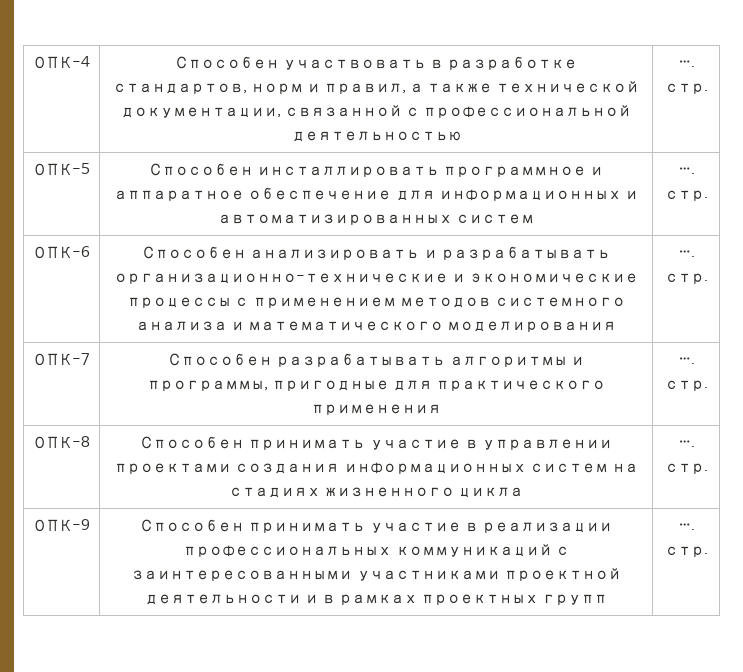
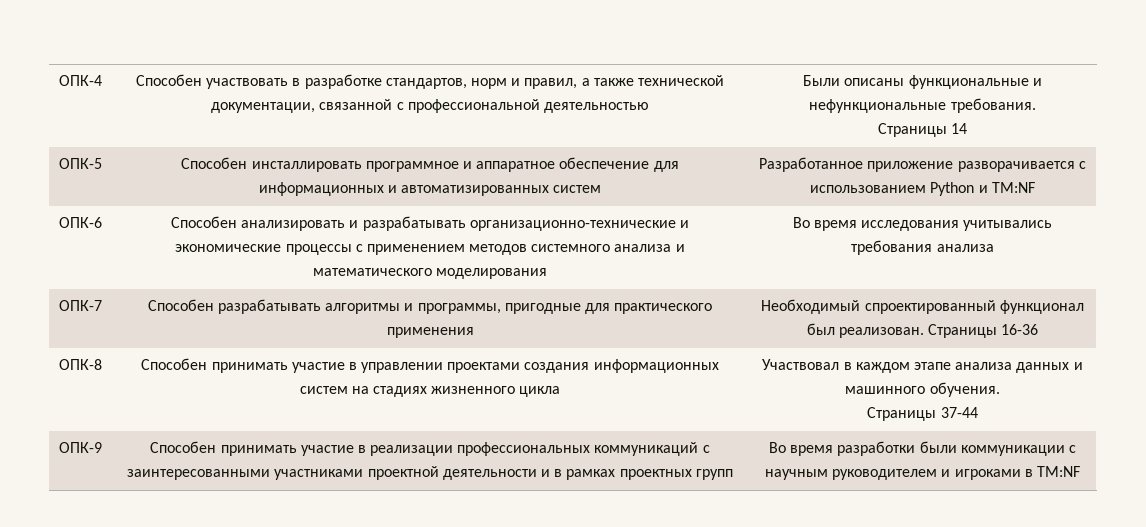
- ОПК-4 | Способен участвовать в разработке стандартов, норм и правил, а также технической документации, связанной с профессиональной деятельностью | …. стр.
+ ОПК-4 | Способен участвовать в разработке стандартов, норм и правил, а также технической документации, связанной с профессиональной деятельностью | Были описаны функциональные и нефункциональные требования.
+ Страницы 14
- ОПК-5 | Способен инсталлировать программное и аппаратное обеспечение для информационных и автоматизированных систем | …. стр.
+ ОПК-5 | Способен инсталлировать программное и аппаратное обеспечение для информационных и автоматизированных систем | Разработанное приложение разворачивается с использованием Python и TM:NF
- ОПК-6 | Способен анализировать и разрабатывать организационно-технические и экономические процессы с применением методов системного анализа и математического моделирования | …. стр.
+ ОПК-6 | Способен анализировать и разрабатывать организационно-технические и экономические процессы с применением методов системного анализа и математического моделирования | Во время исследования учитывались требования анализа
- ОПК-7 | Способен разрабатывать алгоритмы и программы, пригодные для практического применения | …. стр.
+ ОПК-7 | Способен разрабатывать алгоритмы и программы, пригодные для практического применения | Необходимый спроектированный функционал был реализован. Страницы 16-36
- ОПК-8 | Способен принимать участие в управлении проектами создания информационных систем на стадиях жизненного цикла | …. стр.
+ ОПК-8 | Способен принимать участие в управлении проектами создания информационных систем на стадиях жизненного цикла | Участвовал в каждом этапе анализа данных и машинного обучения.
+ Страницы 37-44
- ОПК-9 | Способен принимать участие в реализации профессиональных коммуникаций с заинтересованными участниками проектной деятельности и в рамках проектных групп | …. стр.
+ ОПК-9 | Способен принимать участие в реализации профессиональных коммуникаций с заинтересованными участниками проектной деятельности и в рамках проектных групп | Во время разработки были коммуникации с научным руководителем и игроками в TM:NF

